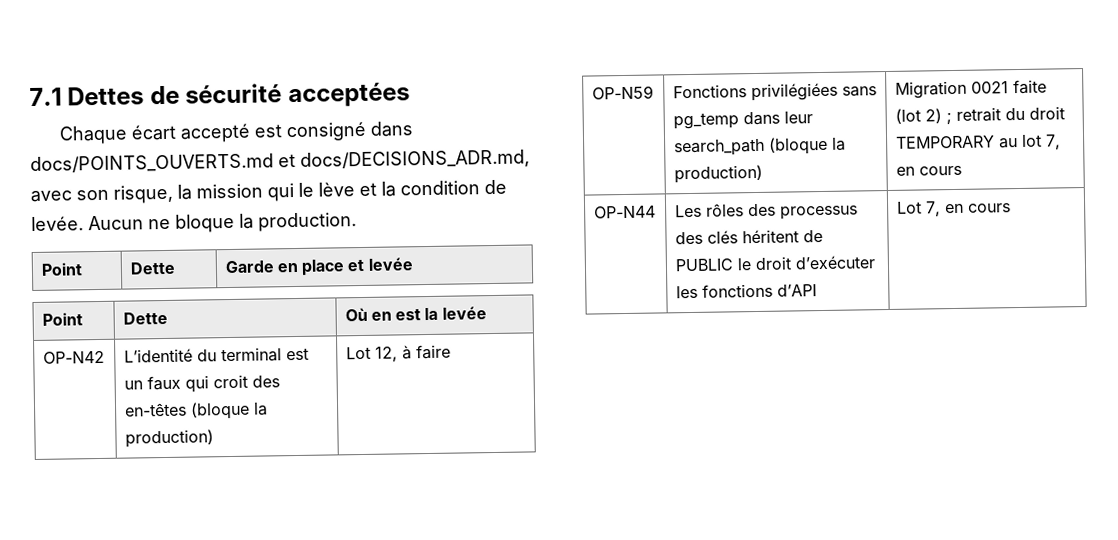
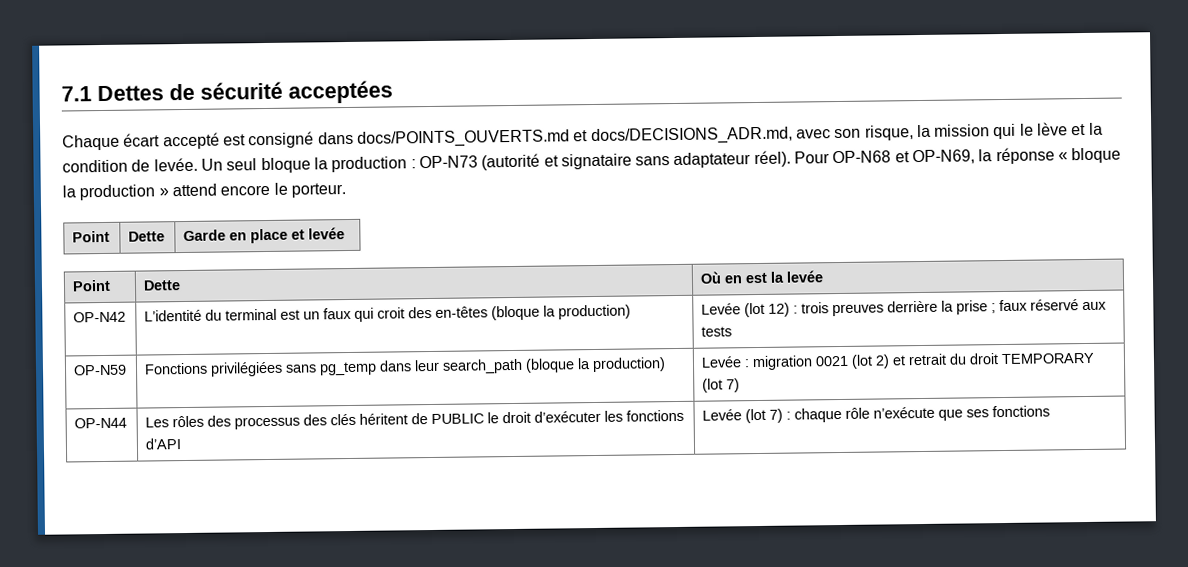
- Aucun ne bloque la production.
+ Un seul bloque la production : OP-N73 (autorité et signataire sans adaptateur réel). Pour OP-N68 et OP-N69, la réponse « bloque la production » attend encore le porteur.
- OP-N42 | L’identité du terminal est un faux qui croit des en-têtes (bloque la production) | Lot 12, à faire
+ OP-N42 | L’identité du terminal est un faux qui croit des en-têtes (bloque la production) | Levée (lot 12) : trois preuves derrière la prise ; faux réservé aux tests
- OP-N59 | Fonctions privilégiées sans pg_temp dans leur search_path (bloque la production) | Migration 0021 faite (lot 2) ; retrait du droit TEMPORARY au lot 7, en cours
+ OP-N59 | Fonctions privilégiées sans pg_temp dans leur search_path (bloque la production) | Levée : migration 0021 (lot 2) et retrait du droit TEMPORARY (lot 7)
- OP-N44 | Les rôles des processus des clés héritent de PUBLIC le droit d’exécuter les fonctions d’API | Lot 7, en cours
+ OP-N44 | Les rôles des processus des clés héritent de PUBLIC le droit d’exécuter les fonctions d’API | Levée (lot 7) : chaque rôle n’exécute que ses fonctions

